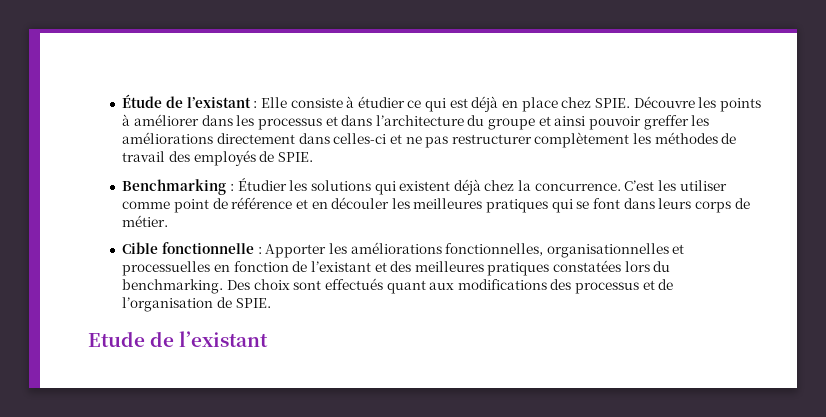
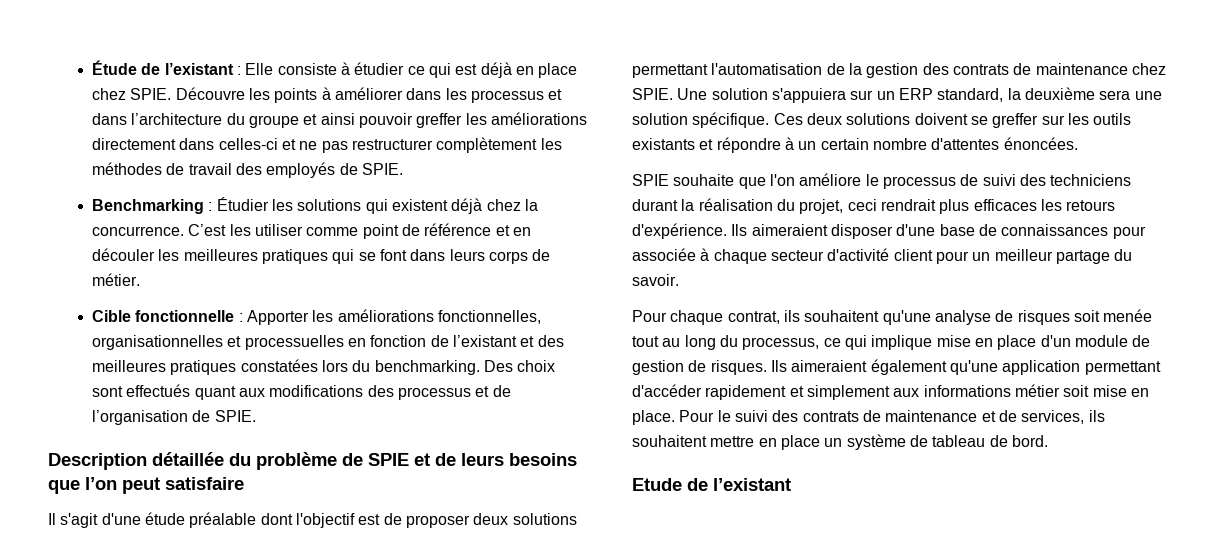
+ Description détaillée du problème de SPIE et de leurs besoins que l’on peut satisfaire
+ Il s'agit d'une étude préalable dont l'objectif est de proposer deux solutions permettant l'automatisation de la gestion des contrats de maintenance chez SPIE. Une solution s'appuiera sur un ERP standard, la deuxième sera une solution spécifique. Ces deux solutions doivent se greffer sur les outils existants et répondre à un certain nombre d'attentes énoncées.
+ SPIE souhaite que l'on améliore le processus de suivi des techniciens durant la réalisation du projet, ceci rendrait plus efficaces les retours d'expérience. Ils aimeraient disposer d'une base de connaissances pour associée à chaque secteur d'activité client pour un meilleur partage du savoir.
+ Pour chaque contrat, ils souhaitent qu'une analyse de risques soit menée tout au long du processus, ce qui implique mise en place d'un module de gestion de risques. Ils aimeraient également qu'une application permettant d'accéder rapidement et simplement aux informations métier soit mise en place. Pour le suivi des contrats de maintenance et de services, ils souhaitent mettre en place un système de tableau de bord.

